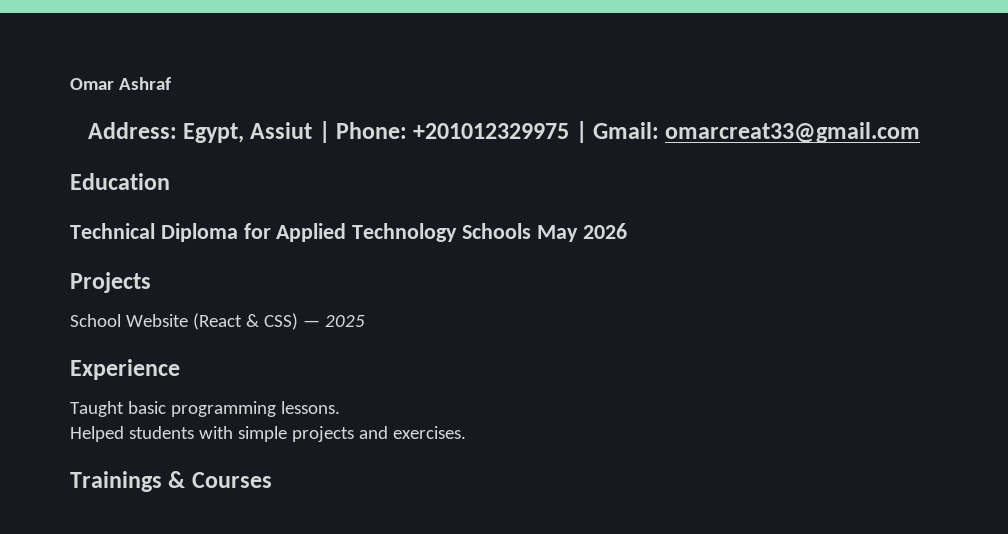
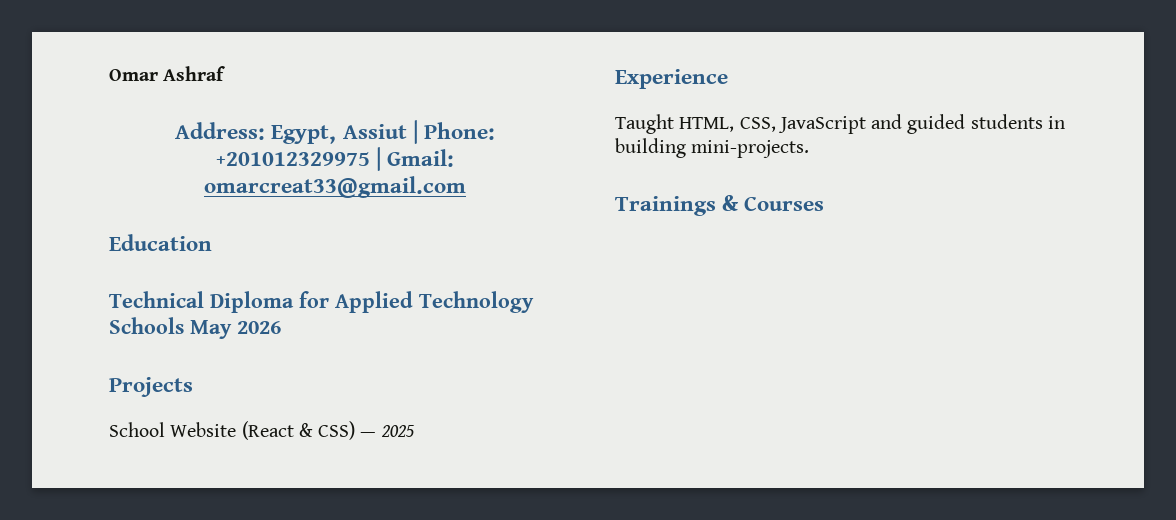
- Taught basic programming lessons.
- Helped students with simple projects and exercises.
+ Taught HTML, CSS, JavaScript and guided students in building mini-projects.

